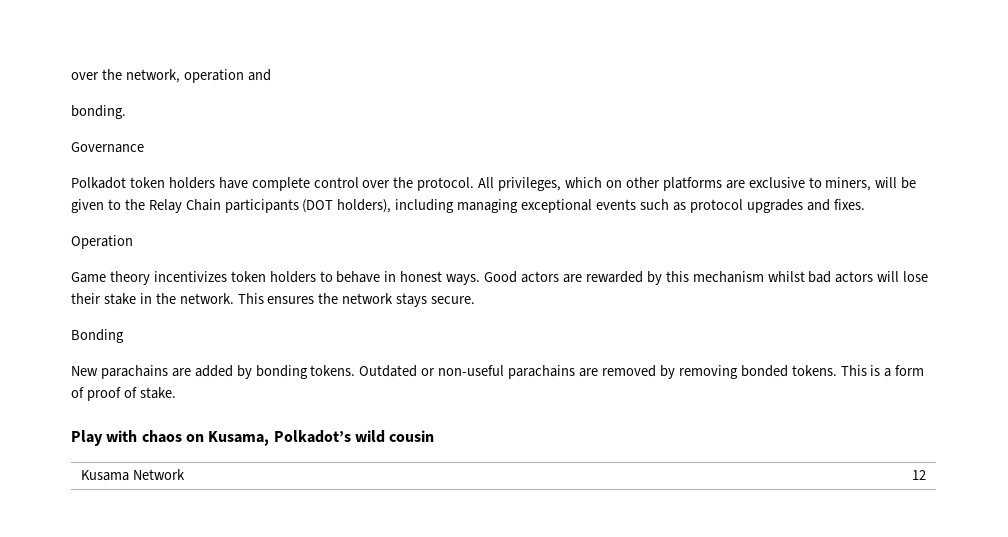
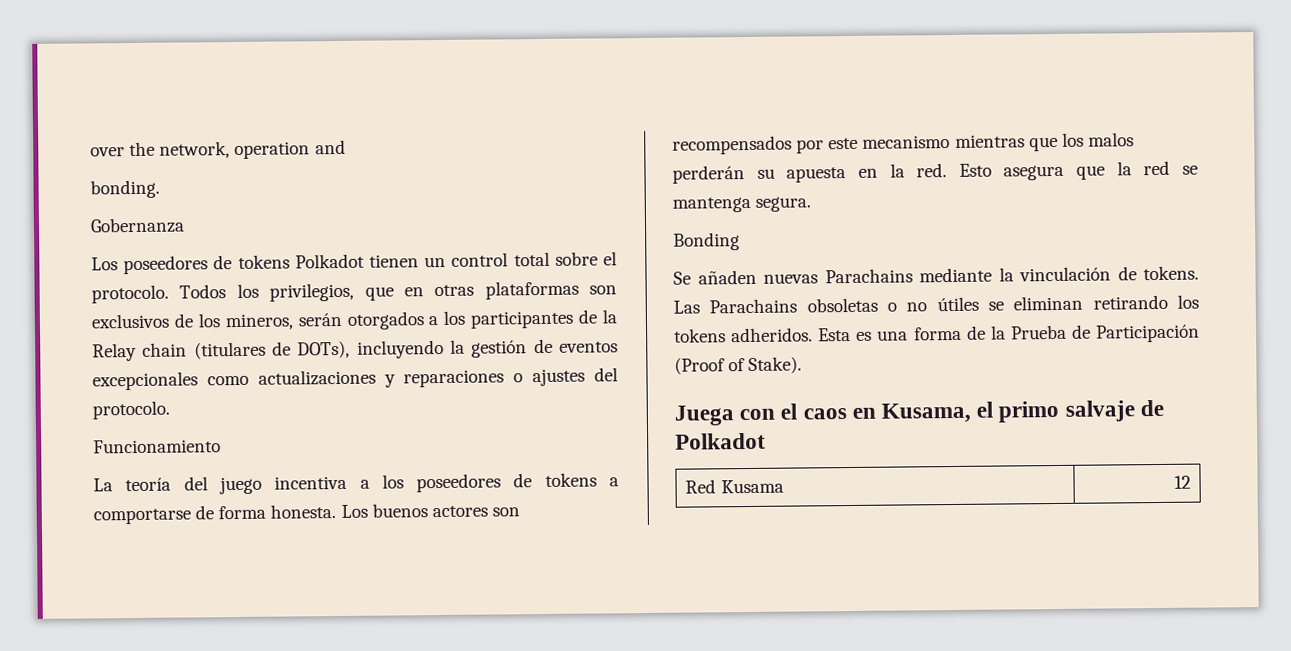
- Governance
- Polkadot token holders have complete control over the protocol. All privileges, which on other platforms are exclusive to miners, will be given to the Relay Chain participants (DOT holders), including managing exceptional events such as protocol upgrades and fixes.
- Operation
- Game theory incentivizes token holders to behave in honest ways. Good actors are rewarded by this mechanism whilst bad actors will lose their stake in the network. This ensures the network stays secure.
+ Gobernanza
+ Los poseedores de tokens Polkadot tienen un control total sobre el protocolo. Todos los privilegios, que en otras plataformas son exclusivos de los mineros, serán otorgados a los participantes de la Relay chain (titulares de DOTs), incluyendo la gestión de eventos excepcionales como actualizaciones y reparaciones o ajustes del protocolo.
+ Funcionamiento
+ La teoría del juego incentiva a los poseedores de tokens a comportarse de forma honesta. Los buenos actores son recompensados por este mecanismo mientras que los malos perderán su apuesta en la red. Esto asegura que la red se mantenga segura.
  Bonding
- New parachains are added by bonding tokens. Outdated or non-useful parachains are removed by removing bonded tokens. This is a form of proof of stake.
- Play with chaos on Kusama, Polkadot’s wild cousin
- Kusama Network | 12
+ Se añaden nuevas Parachains mediante la vinculación de tokens. Las Parachains obsoletas o no útiles se eliminan retirando los tokens adheridos. Esta es una forma de la Prueba de Participación (Proof of Stake).
+ Juega con el caos en Kusama, el primo salvaje de Polkadot
+ Red Kusama | 12

